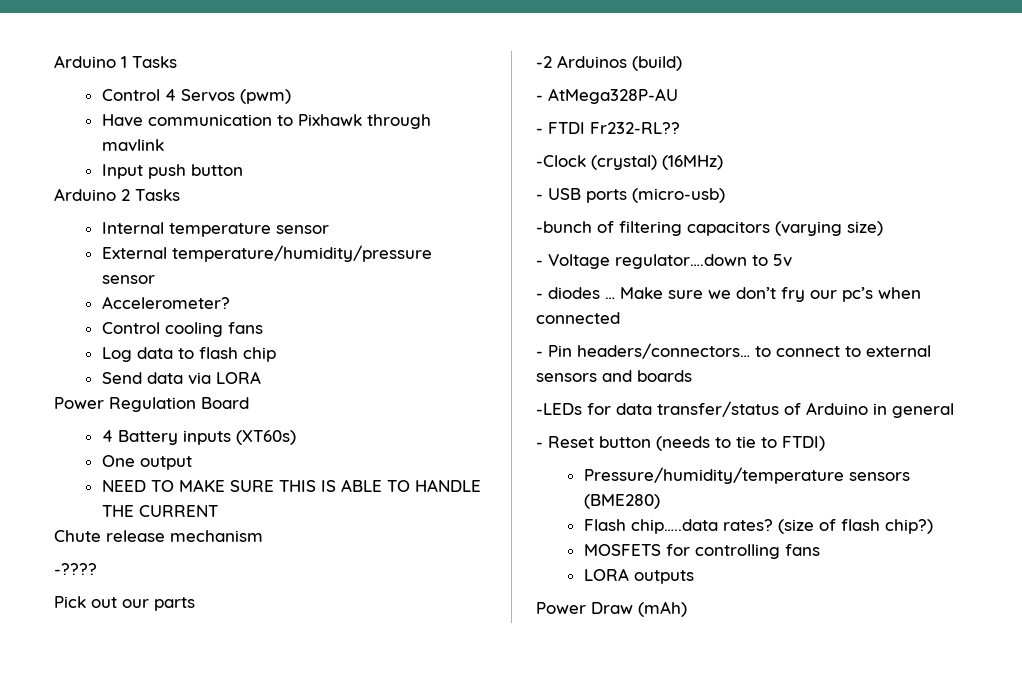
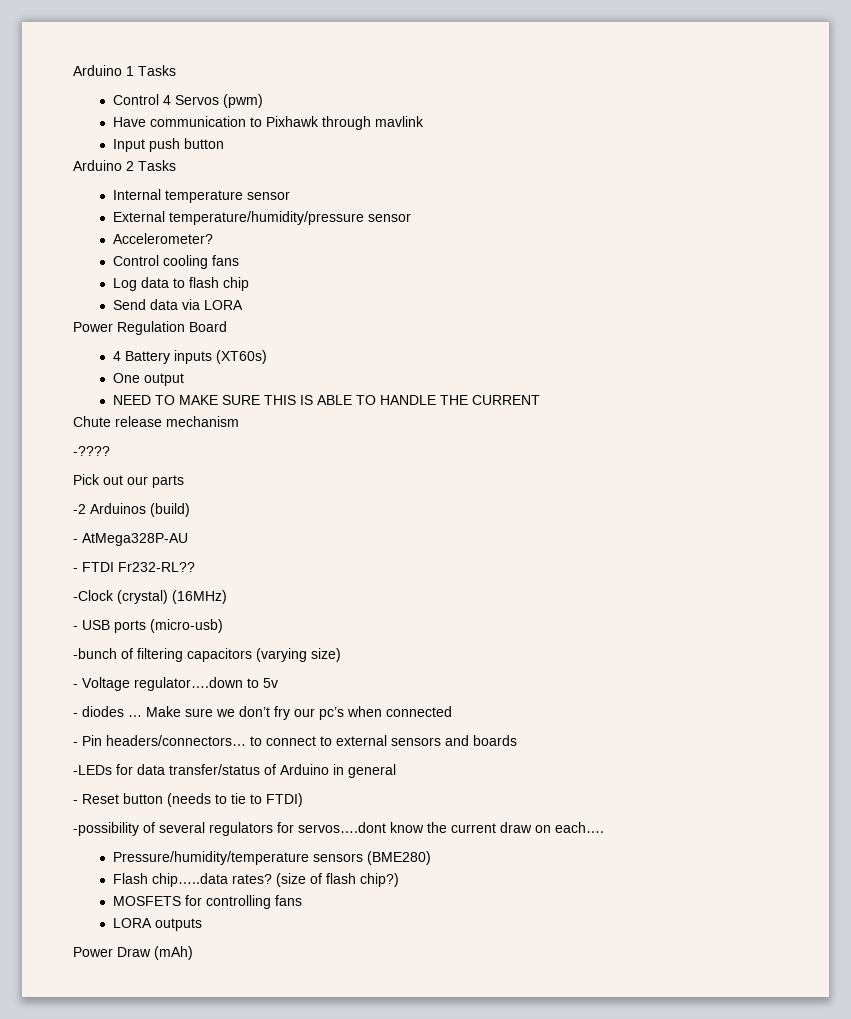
+ -possibility of several regulators for servos….dont know the current draw on each….

